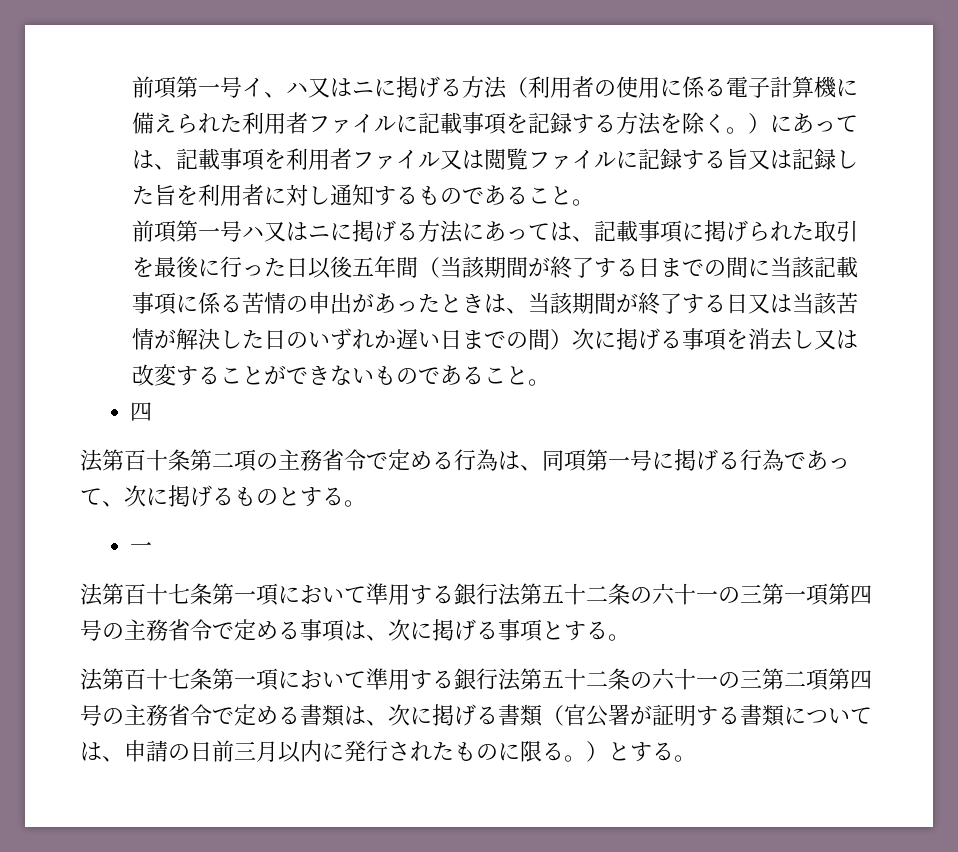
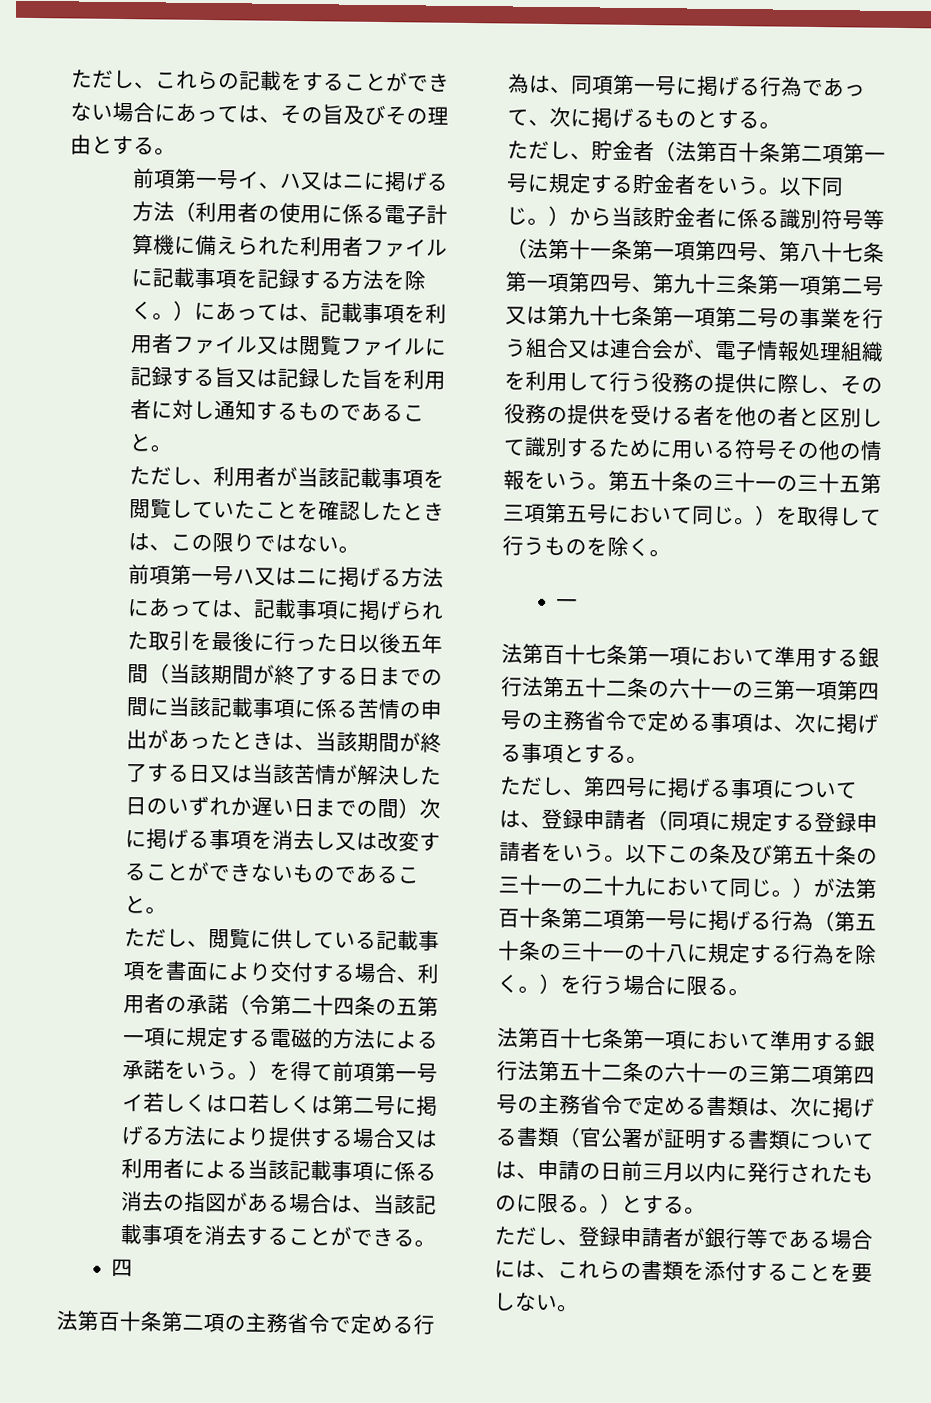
+ ただし、これらの記載をすることができない場合にあっては、その旨及びその理由とする。
+ ただし、利用者が当該記載事項を閲覧していたことを確認したときは、この限りではない。
+ ただし、閲覧に供している記載事項を書面により交付する場合、利用者の承諾（令第二十四条の五第一項に規定する電磁的方法による承諾をいう。）を得て前項第一号イ若しくはロ若しくは第二号に掲げる方法により提供する場合又は利用者による当該記載事項に係る消去の指図がある場合は、当該記載事項を消去することができる。
+ ただし、貯金者（法第百十条第二項第一号に規定する貯金者をいう。以下同じ。）から当該貯金者に係る識別符号等（法第十一条第一項第四号、第八十七条第一項第四号、第九十三条第一項第二号又は第九十七条第一項第二号の事業を行う組合又は連合会が、電子情報処理組織を利用して行う役務の提供に際し、その役務の提供を受ける者を他の者と区別して識別するために用いる符号その他の情報をいう。第五十条の三十一の三十五第三項第五号において同じ。）を取得して行うものを除く。
+ ただし、第四号に掲げる事項については、登録申請者（同項に規定する登録申請者をいう。以下この条及び第五十条の三十一の二十九において同じ。）が法第百十条第二項第一号に掲げる行為（第五十条の三十一の十八に規定する行為を除く。）を行う場合に限る。
+ ただし、登録申請者が銀行等である場合には、これらの書類を添付することを要しない。

